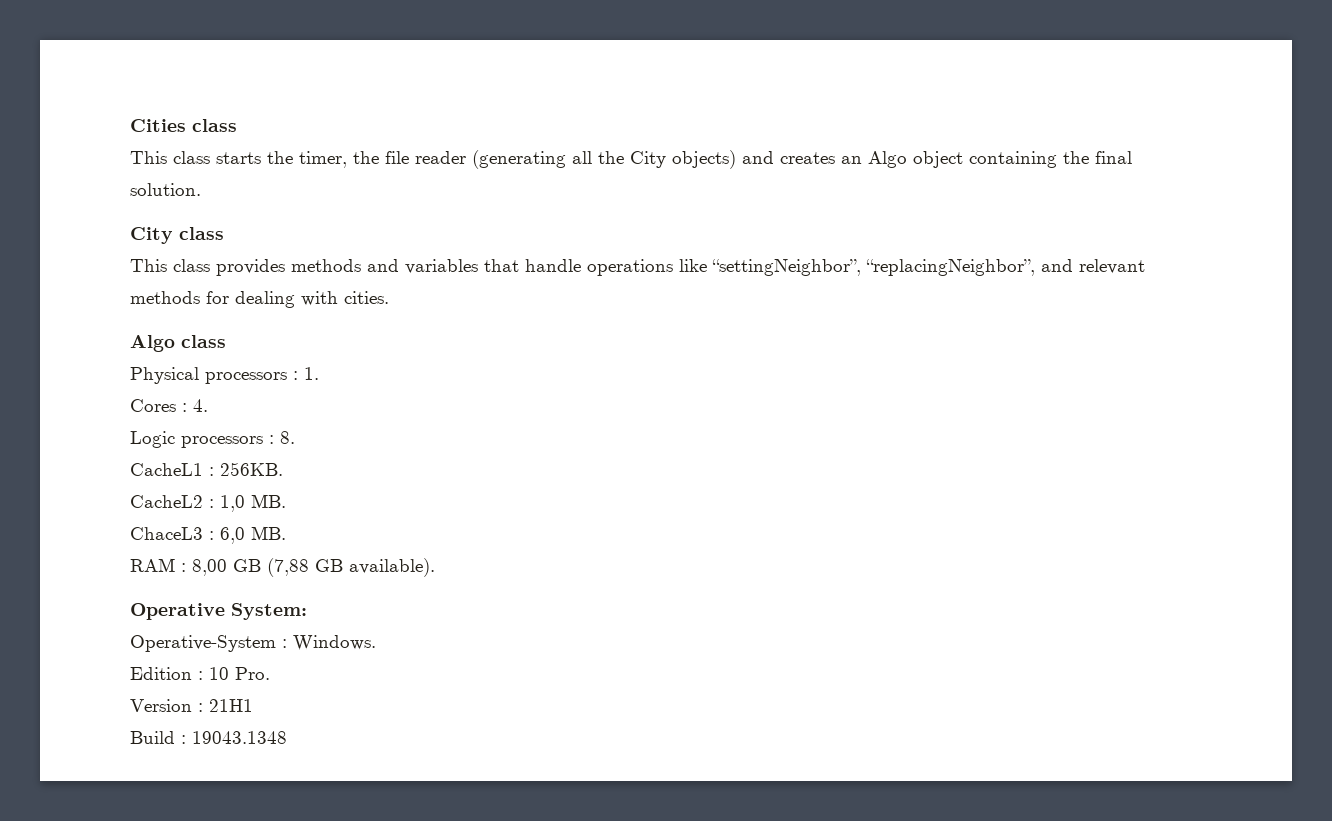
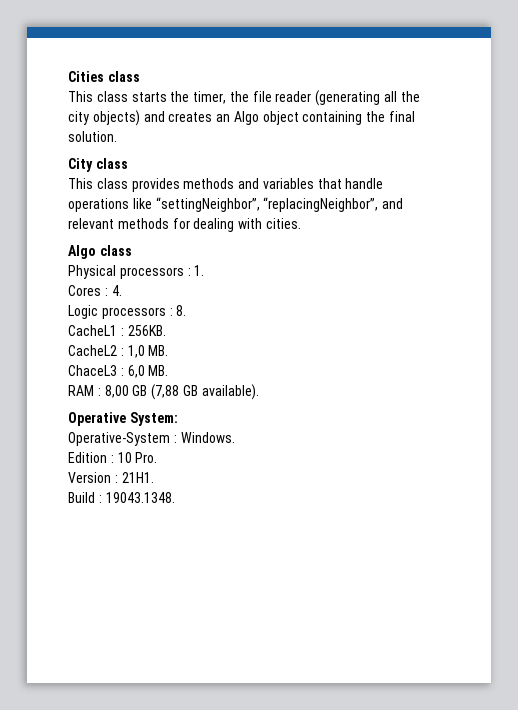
- This class starts the timer, the file reader (generating all the City objects) and creates an Algo object containing the final solution.
+ This class starts the timer, the file reader (generating all the city objects) and creates an Algo object containing the final solution.
- Version : 21H1
+ Version : 21H1.
- Build : 19043.1348
+ Build : 19043.1348.

